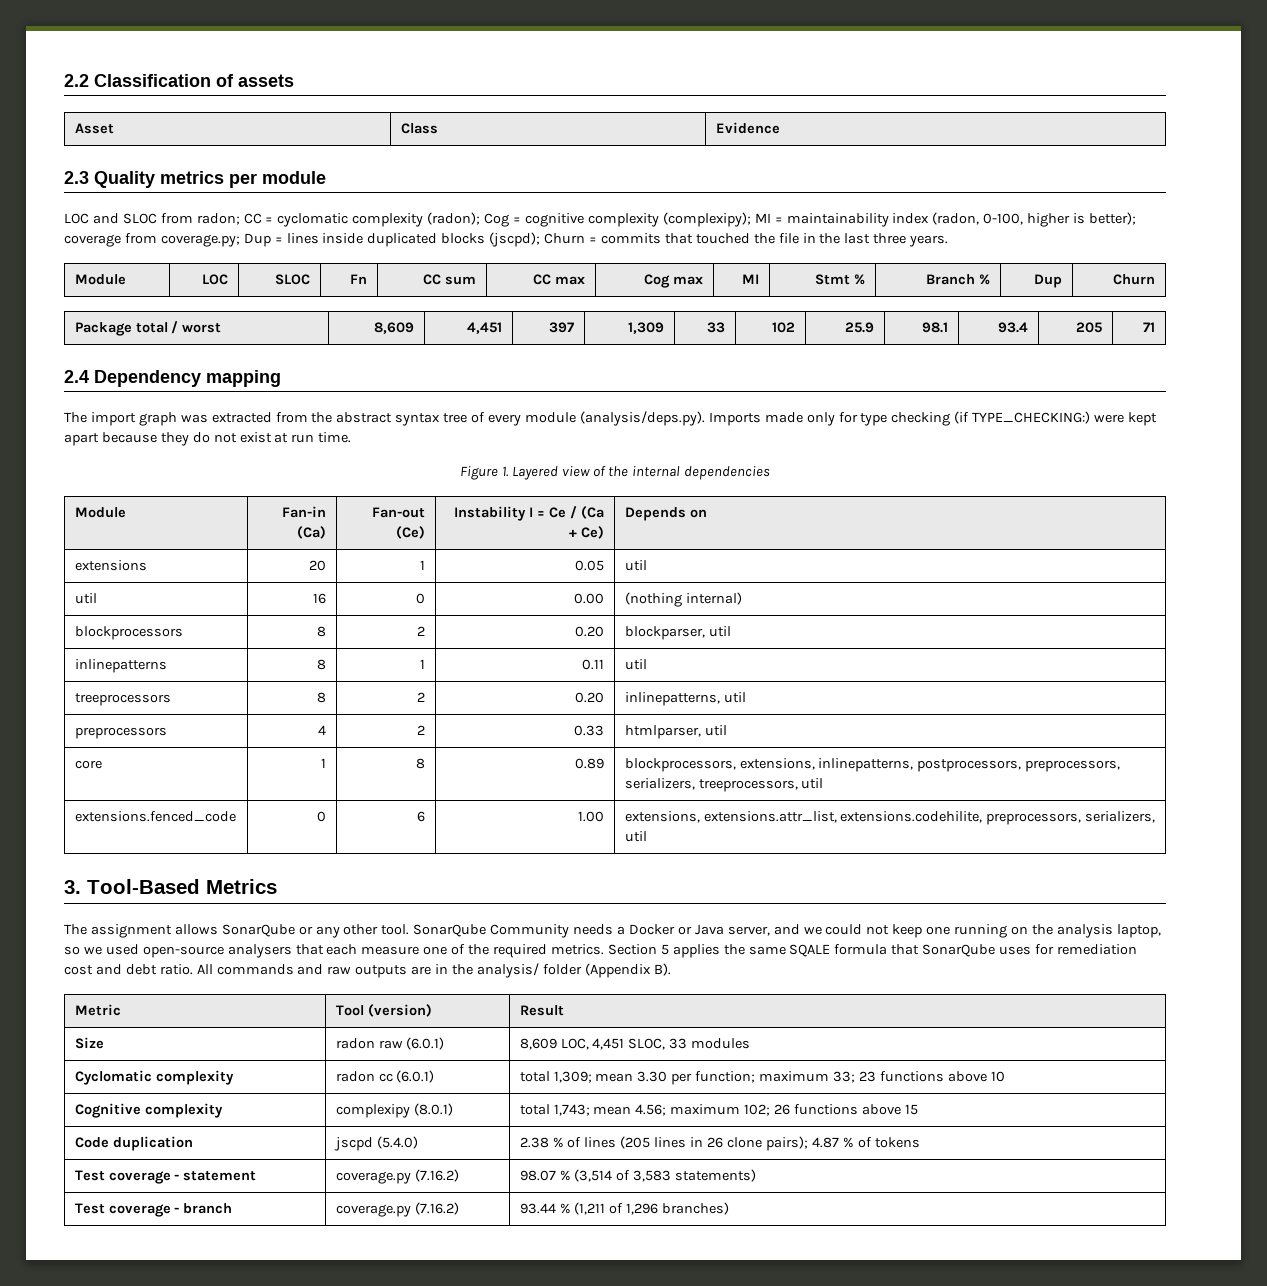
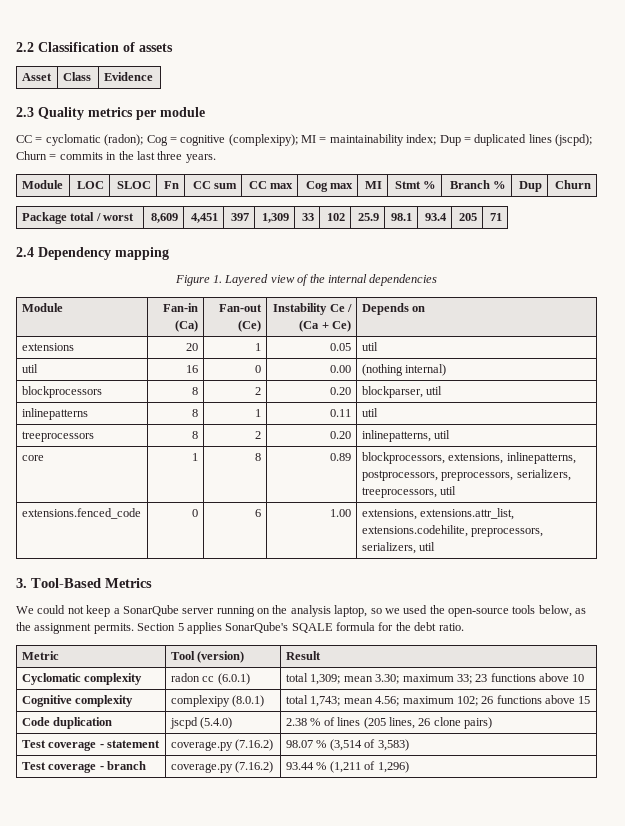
- LOC and SLOC from radon; CC = cyclomatic complexity (radon); Cog = cognitive complexity (complexipy); MI = maintainability index (radon, 0-100, higher is better); coverage from coverage.py; Dup = lines inside duplicated blocks (jscpd); Churn = commits that touched the file in the last three years.
+ CC = cyclomatic (radon); Cog = cognitive (complexipy); MI = maintainability index; Dup = duplicated lines (jscpd); Churn = commits in the last three years.
- The import graph was extracted from the abstract syntax tree of every module (analysis/deps.py). Imports made only for type checking (if TYPE_CHECKING:) were kept apart because they do not exist at run time.
- Module | Fan-in (Ca) | Fan-out (Ce) | Instability I = Ce / (Ca + Ce) | Depends on
+ Module | Fan-in (Ca) | Fan-out (Ce) | Instability Ce / (Ca + Ce) | Depends on
- preprocessors | 4 | 2 | 0.33 | htmlparser, util
- The assignment allows SonarQube or any other tool. SonarQube Community needs a Docker or Java server, and we could not keep one running on the analysis laptop, so we used open-source analysers that each measure one of the required metrics. Section 5 applies the same SQALE formula that SonarQube uses for remediation cost and debt ratio. All commands and raw outputs are in the analysis/ folder (Appendix B).
+ We could not keep a SonarQube server running on the analysis laptop, so we used the open-source tools below, as the assignment permits. Section 5 applies SonarQube's SQALE formula for the debt ratio.
  Metric | Tool (version) | Result
- Size | radon raw (6.0.1) | 8,609 LOC, 4,451 SLOC, 33 modules
- Cyclomatic complexity | radon cc (6.0.1) | total 1,309; mean 3.30 per function; maximum 33; 23 functions above 10
+ Cyclomatic complexity | radon cc (6.0.1) | total 1,309; mean 3.30; maximum 33; 23 functions above 10
- Code duplication | jscpd (5.4.0) | 2.38 % of lines (205 lines in 26 clone pairs); 4.87 % of tokens
+ Code duplication | jscpd (5.4.0) | 2.38 % of lines (205 lines, 26 clone pairs)
- Test coverage - statement | coverage.py (7.16.2) | 98.07 % (3,514 of 3,583 statements)
+ Test coverage - statement | coverage.py (7.16.2) | 98.07 % (3,514 of 3,583)
- Test coverage - branch | coverage.py (7.16.2) | 93.44 % (1,211 of 1,296 branches)
+ Test coverage - branch | coverage.py (7.16.2) | 93.44 % (1,211 of 1,296)

